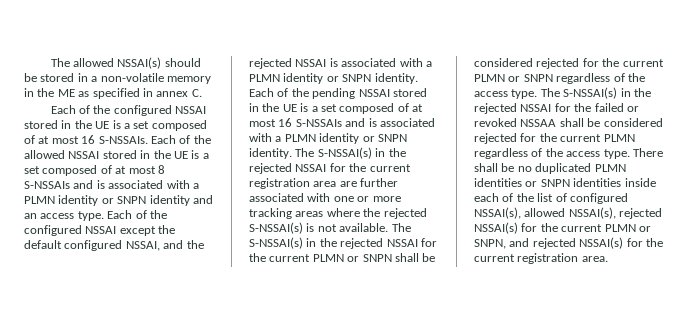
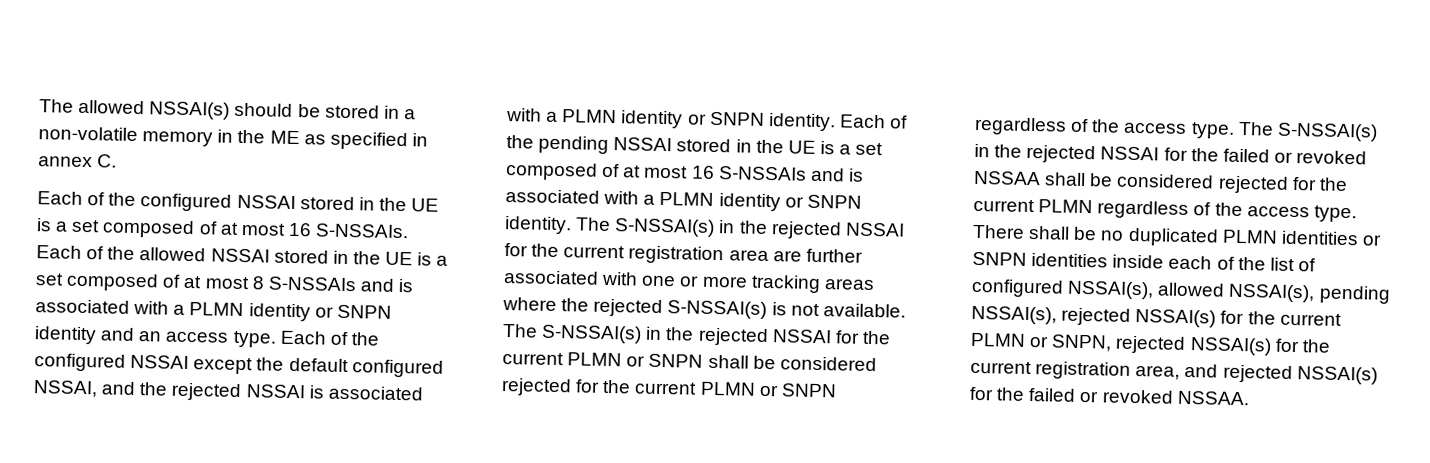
- There shall be no duplicated PLMN identities or SNPN identities inside each of the list of configured NSSAI(s), allowed NSSAI(s), rejected NSSAI(s) for the current PLMN or SNPN, and rejected NSSAI(s) for the current registration area.
+ There shall be no duplicated PLMN identities or SNPN identities inside each of the list of configured NSSAI(s), allowed NSSAI(s), pending NSSAI(s), rejected NSSAI(s) for the current PLMN or SNPN, rejected NSSAI(s) for the current registration area, and rejected NSSAI(s) for the failed or revoked NSSAA.

